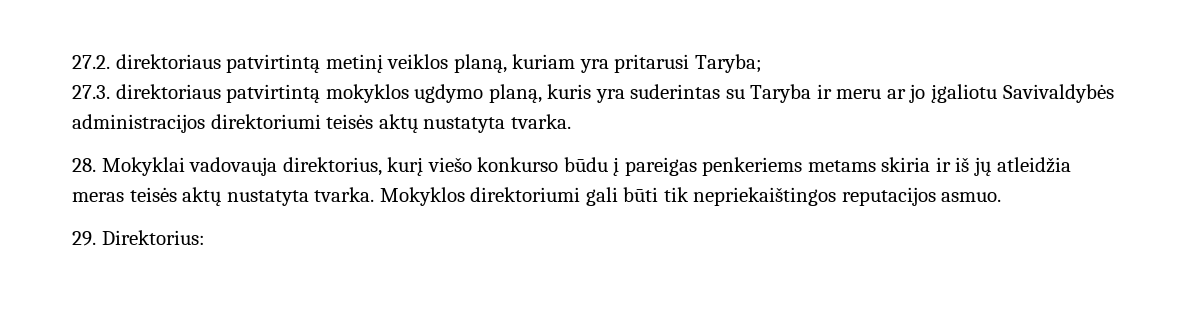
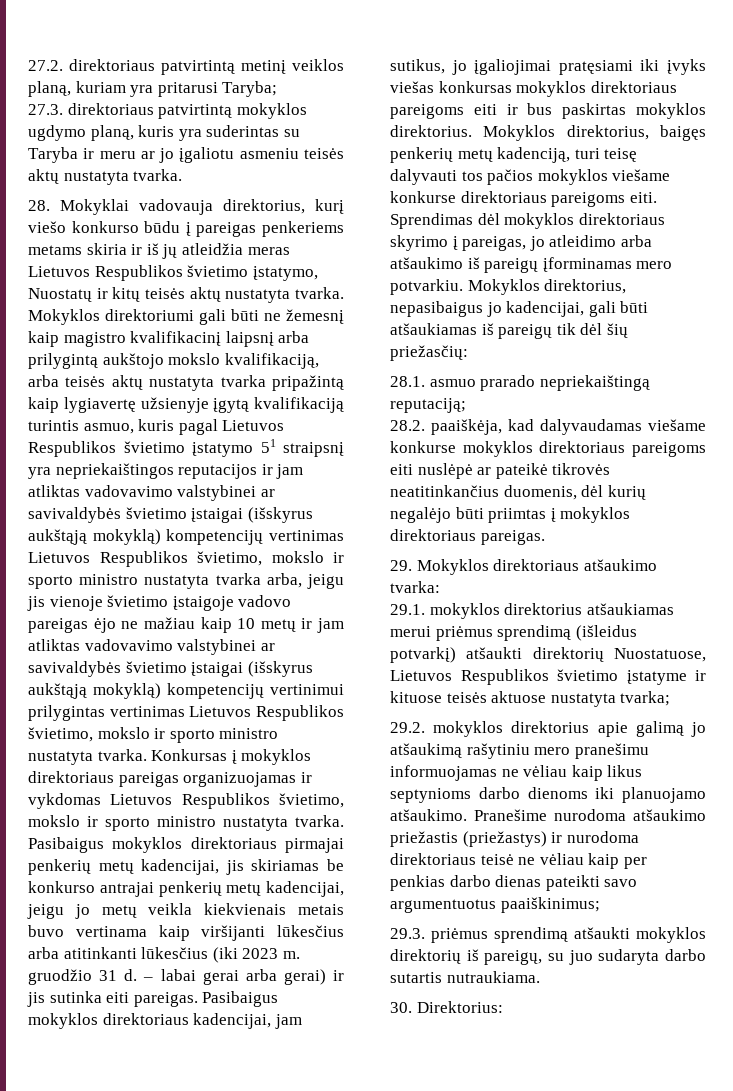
- 27.3. direktoriaus patvirtintą mokyklos ugdymo planą, kuris yra suderintas su Taryba ir meru ar jo įgaliotu Savivaldybės administracijos direktoriumi teisės aktų nustatyta tvarka.
+ 27.3. direktoriaus patvirtintą mokyklos ugdymo planą, kuris yra suderintas su Taryba ir meru ar jo įgaliotu asmeniu teisės aktų nustatyta tvarka.
- 28. Mokyklai vadovauja direktorius, kurį viešo konkurso būdu į pareigas penkeriems metams skiria ir iš jų atleidžia meras teisės aktų nustatyta tvarka.
+ 28. Mokyklai vadovauja direktorius, kurį viešo konkurso būdu į pareigas penkeriems metams skiria ir iš jų atleidžia meras Lietuvos Respublikos švietimo įstatymo, Nuostatų ir kitų teisės aktų nustatyta tvarka.
- Mokyklos direktoriumi gali būti tik nepriekaištingos reputacijos asmuo.
- 29. Direktorius:
+ Mokyklos direktoriumi gali būti ne žemesnį kaip magistro kvalifikacinį laipsnį arba prilygintą aukštojo mokslo kvalifikaciją, arba teisės aktų nustatyta tvarka pripažintą kaip lygiavertę užsienyje įgytą kvalifikaciją turintis asmuo, kuris pagal Lietuvos Respublikos švietimo įstatymo 51 straipsnį yra nepriekaištingos reputacijos ir jam atliktas vadovavimo valstybinei ar savivaldybės švietimo įstaigai (išskyrus aukštąją mokyklą) kompetencijų vertinimas Lietuvos Respublikos švietimo, mokslo ir sporto ministro nustatyta tvarka arba, jeigu jis vienoje švietimo įstaigoje vadovo pareigas ėjo ne mažiau kaip 10 metų ir jam atliktas vadovavimo valstybinei ar savivaldybės švietimo įstaigai (išskyrus aukštąją mokyklą) kompetencijų vertinimui prilygintas vertinimas Lietuvos Respublikos švietimo, mokslo ir sporto ministro nustatyta tvarka. Konkursas į mokyklos direktoriaus pareigas organizuojamas ir vykdomas Lietuvos Respublikos švietimo, mokslo ir sporto ministro nustatyta tvarka. Pasibaigus mokyklos direktoriaus pirmajai penkerių metų kadencijai, jis skiriamas be konkurso antrajai penkerių metų kadencijai, jeigu jo metų veikla kiekvienais metais buvo vertinama kaip viršijanti lūkesčius arba atitinkanti lūkesčius (iki 2023 m. gruodžio 31 d. – labai gerai arba gerai) ir jis sutinka eiti pareigas. Pasibaigus mokyklos direktoriaus kadencijai, jam sutikus, jo įgaliojimai pratęsiami iki įvyks viešas konkursas mokyklos direktoriaus pareigoms eiti ir bus paskirtas mokyklos direktorius. Mokyklos direktorius, baigęs penkerių metų kadenciją, turi teisę dalyvauti tos pačios mokyklos viešame konkurse direktoriaus pareigoms eiti. Sprendimas dėl mokyklos direktoriaus skyrimo į pareigas, jo atleidimo arba atšaukimo iš pareigų įforminamas mero potvarkiu. Mokyklos direktorius, nepasibaigus jo kadencijai, gali būti atšaukiamas iš pareigų tik dėl šių priežasčių:
+ 28.1. asmuo prarado nepriekaištingą reputaciją;
+ 28.2. paaiškėja, kad dalyvaudamas viešame konkurse mokyklos direktoriaus pareigoms eiti nuslėpė ar pateikė tikrovės neatitinkančius duomenis, dėl kurių negalėjo būti priimtas į mokyklos direktoriaus pareigas.
+ 29. Mokyklos direktoriaus atšaukimo tvarka:
+ 29.1. mokyklos direktorius atšaukiamas merui priėmus sprendimą (išleidus potvarkį) atšaukti direktorių Nuostatuose, Lietuvos Respublikos švietimo įstatyme ir kituose teisės aktuose nustatyta tvarka;
+ 29.2. mokyklos direktorius apie galimą jo atšaukimą rašytiniu mero pranešimu informuojamas ne vėliau kaip likus septynioms darbo dienoms iki planuojamo atšaukimo. Pranešime nurodoma atšaukimo priežastis (priežastys) ir nurodoma direktoriaus teisė ne vėliau kaip per penkias darbo dienas pateikti savo argumentuotus paaiškinimus;
+ 29.3. priėmus sprendimą atšaukti mokyklos direktorių iš pareigų, su juo sudaryta darbo sutartis nutraukiama.
+ 30. Direktorius:

